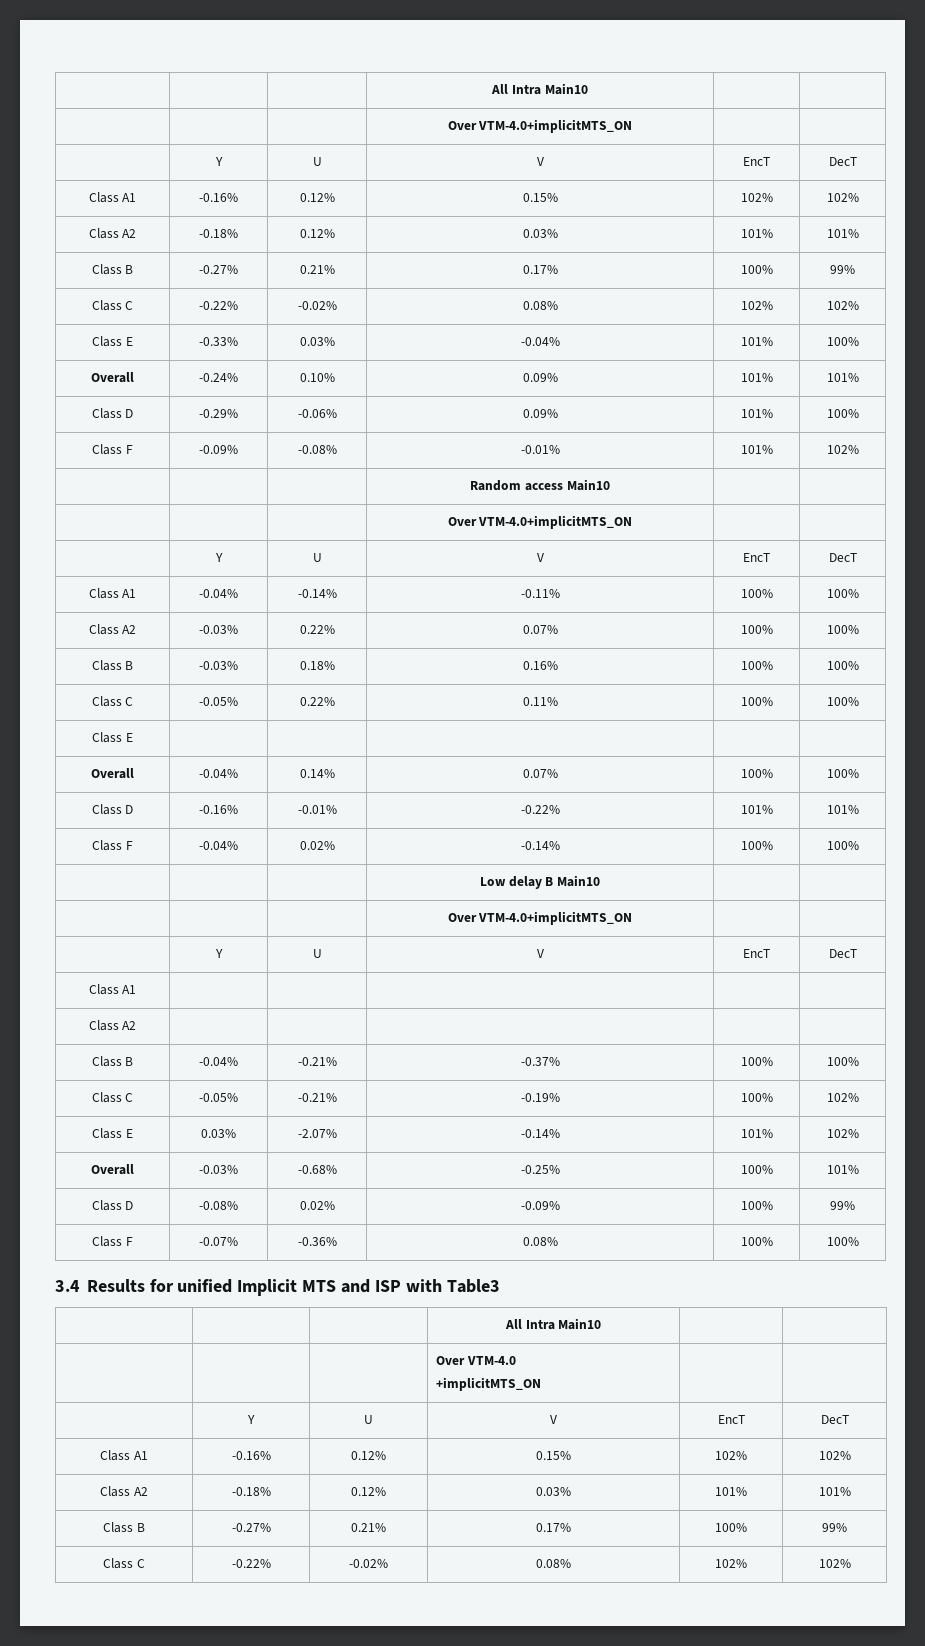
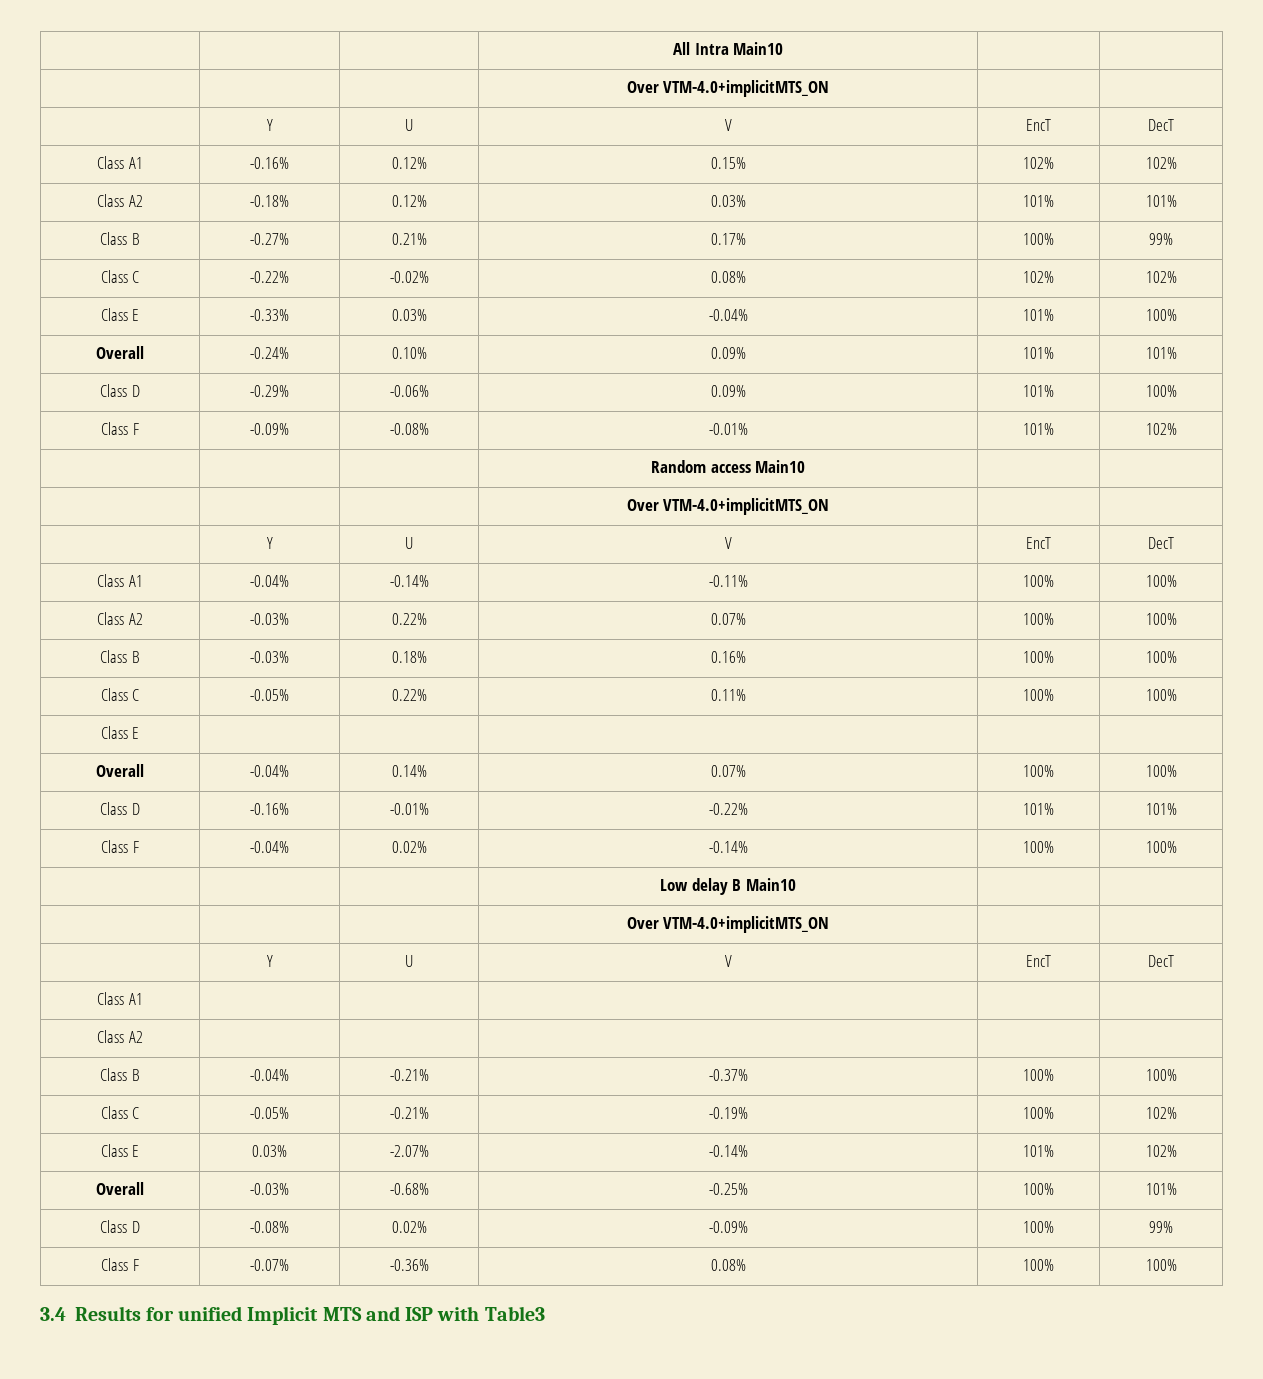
  3.4 Results for unified Implicit MTS and ISP with Table3
- | | | All Intra Main10 | |
- | | | Over VTM-4.0
- +implicitMTS_ON | |
- | Y | U | V | EncT | DecT
- Class A1 | -0.16% | 0.12% | 0.15% | 102% | 102%
- Class A2 | -0.18% | 0.12% | 0.03% | 101% | 101%
- Class B | -0.27% | 0.21% | 0.17% | 100% | 99%
- Class C | -0.22% | -0.02% | 0.08% | 102% | 102%

